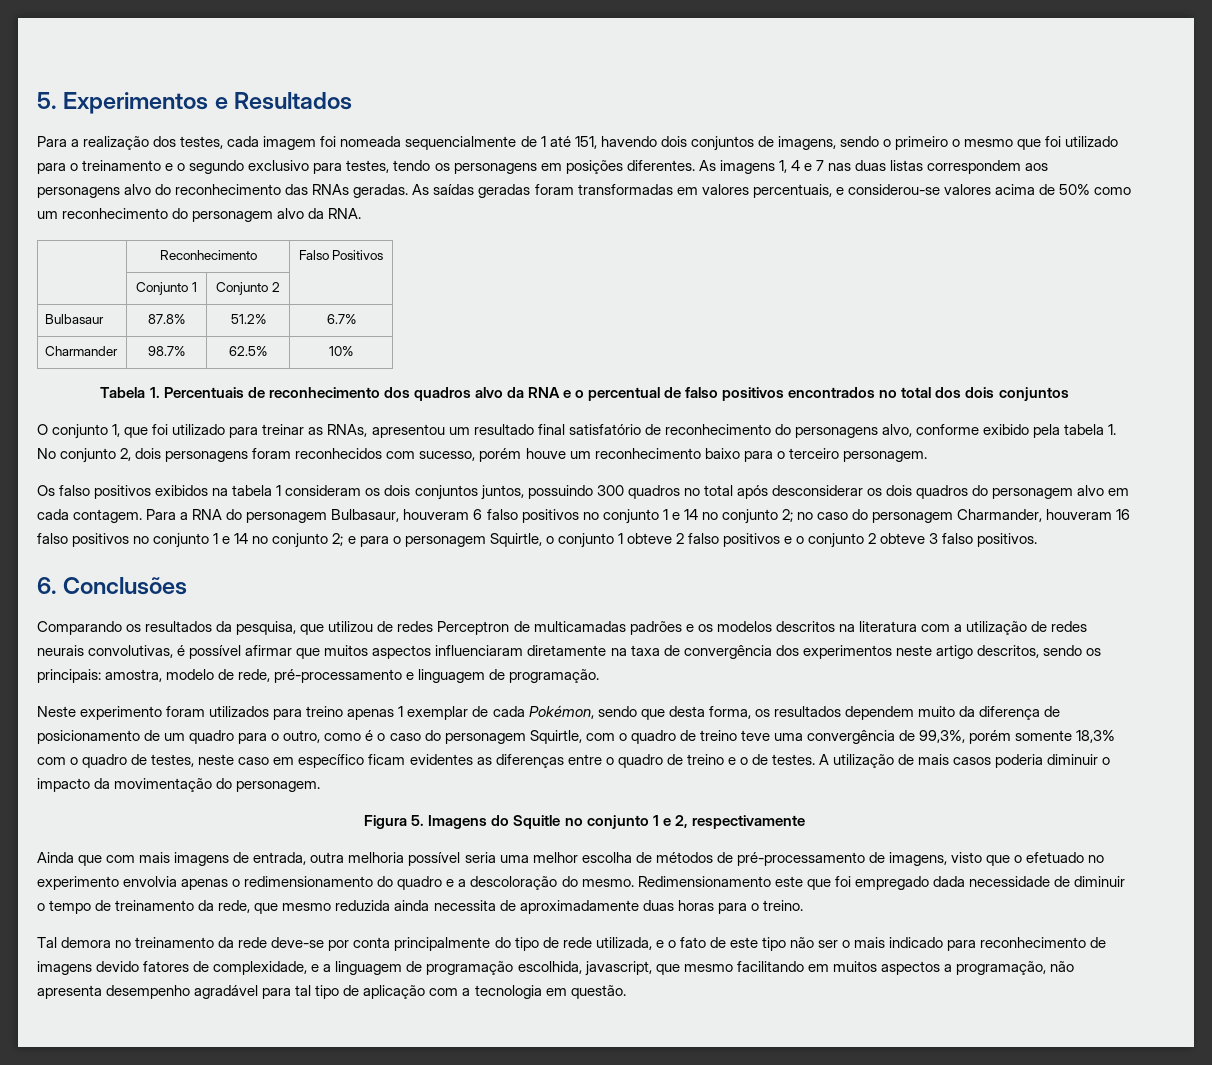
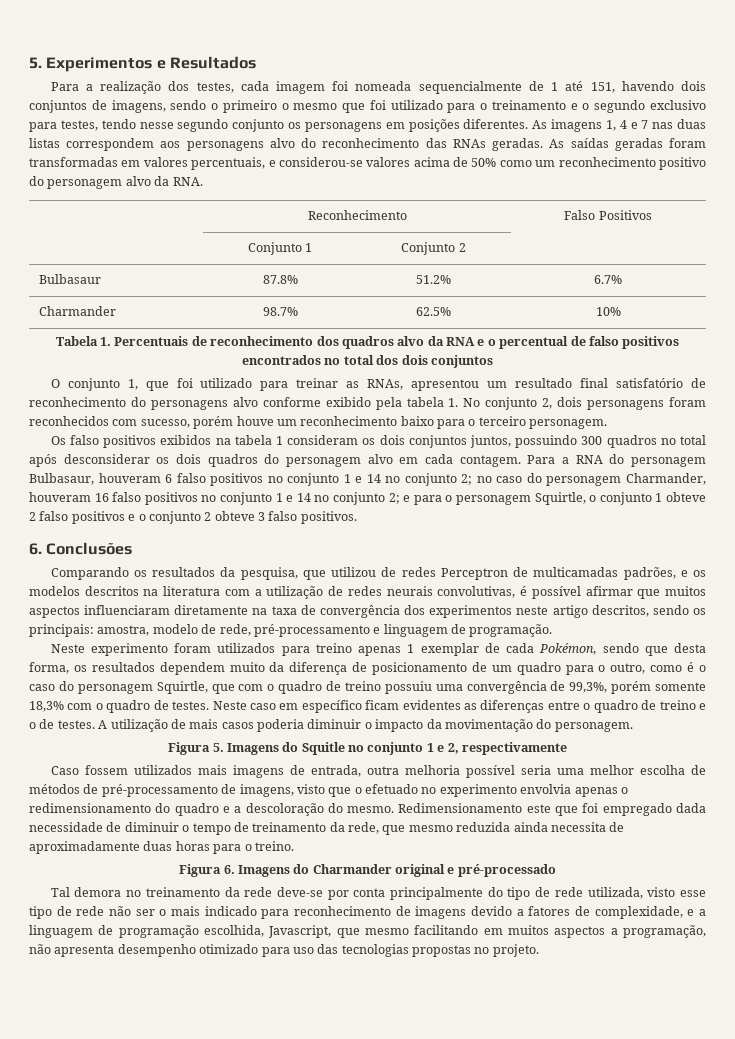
- Para a realização dos testes, cada imagem foi nomeada sequencialmente de 1 até 151, havendo dois conjuntos de imagens, sendo o primeiro o mesmo que foi utilizado para o treinamento e o segundo exclusivo para testes, tendo os personagens em posições diferentes.
+ Para a realização dos testes, cada imagem foi nomeada sequencialmente de 1 até 151, havendo dois conjuntos de imagens, sendo o primeiro o mesmo que foi utilizado para o treinamento e o segundo exclusivo para testes, tendo nesse segundo conjunto os personagens em posições diferentes.
- As saídas geradas foram transformadas em valores percentuais, e considerou-se valores acima de 50% como um reconhecimento do personagem alvo da RNA.
+ As saídas geradas foram transformadas em valores percentuais, e considerou-se valores acima de 50% como um reconhecimento positivo do personagem alvo da RNA.
- O conjunto 1, que foi utilizado para treinar as RNAs, apresentou um resultado final satisfatório de reconhecimento do personagens alvo, conforme exibido pela tabela 1. No conjunto 2, dois personagens foram reconhecidos com sucesso, porém houve um reconhecimento baixo para o terceiro personagem.
+ O conjunto 1, que foi utilizado para treinar as RNAs, apresentou um resultado final satisfatório de reconhecimento do personagens alvo conforme exibido pela tabela 1. No conjunto 2, dois personagens foram reconhecidos com sucesso, porém houve um reconhecimento baixo para o terceiro personagem.
- Comparando os resultados da pesquisa, que utilizou de redes Perceptron de multicamadas padrões e os modelos descritos na literatura com a utilização de redes neurais convolutivas, é possível afirmar que muitos aspectos influenciaram diretamente na taxa de convergência dos experimentos neste artigo descritos, sendo os principais: amostra, modelo de rede, pré-processamento e linguagem de programação.
+ Comparando os resultados da pesquisa, que utilizou de redes Perceptron de multicamadas padrões, e os modelos descritos na literatura com a utilização de redes neurais convolutivas, é possível afirmar que muitos aspectos influenciaram diretamente na taxa de convergência dos experimentos neste artigo descritos, sendo os principais: amostra, modelo de rede, pré-processamento e linguagem de programação.
- Neste experimento foram utilizados para treino apenas 1 exemplar de cada Pokémon, sendo que desta forma, os resultados dependem muito da diferença de posicionamento de um quadro para o outro, como é o caso do personagem Squirtle, com o quadro de treino teve uma convergência de 99,3%, porém somente 18,3% com o quadro de testes, neste caso em específico ficam evidentes as diferenças entre o quadro de treino e o de testes.
+ Neste experimento foram utilizados para treino apenas 1 exemplar de cada Pokémon, sendo que desta forma, os resultados dependem muito da diferença de posicionamento de um quadro para o outro, como é o caso do personagem Squirtle, que com o quadro de treino possuiu uma convergência de 99,3%, porém somente 18,3% com o quadro de testes. Neste caso em específico ficam evidentes as diferenças entre o quadro de treino e o de testes.
- Ainda que com mais imagens de entrada, outra melhoria possível seria uma melhor escolha de métodos de pré-processamento de imagens, visto que o efetuado no experimento envolvia apenas o redimensionamento do quadro e a descoloração do mesmo.
+ Caso fossem utilizados mais imagens de entrada, outra melhoria possível seria uma melhor escolha de métodos de pré-processamento de imagens, visto que o efetuado no experimento envolvia apenas o redimensionamento do quadro e a descoloração do mesmo.
+ Figura 6. Imagens do Charmander original e pré-processado
- Tal demora no treinamento da rede deve-se por conta principalmente do tipo de rede utilizada, e o fato de este tipo não ser o mais indicado para reconhecimento de imagens devido fatores de complexidade, e a linguagem de programação escolhida, javascript, que mesmo facilitando em muitos aspectos a programação, não apresenta desempenho agradável para tal tipo de aplicação com a tecnologia em questão.
+ Tal demora no treinamento da rede deve-se por conta principalmente do tipo de rede utilizada, visto esse tipo de rede não ser o mais indicado para reconhecimento de imagens devido a fatores de complexidade, e a linguagem de programação escolhida, Javascript, que mesmo facilitando em muitos aspectos a programação, não apresenta desempenho otimizado para uso das tecnologias propostas no projeto.

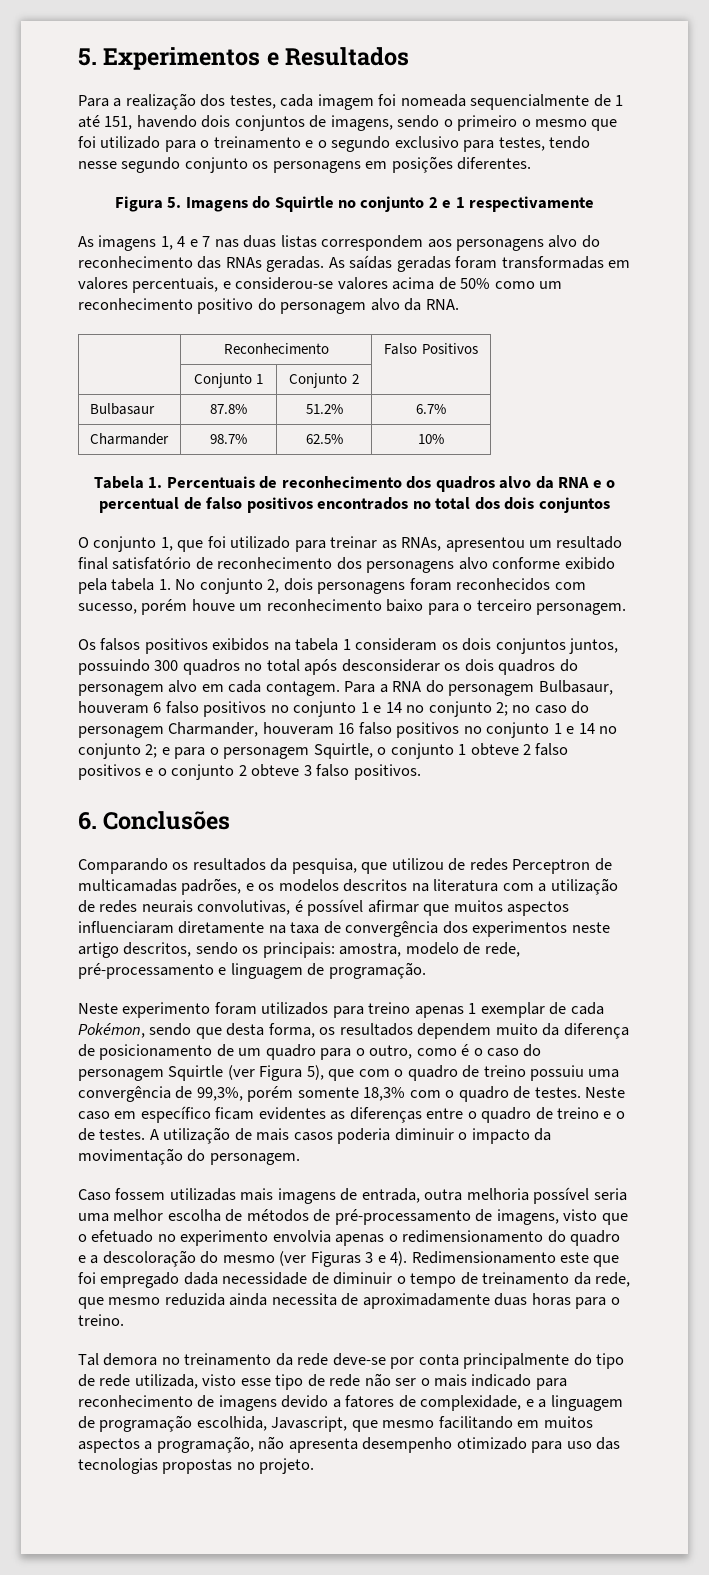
- Para a realização dos testes, cada imagem foi nomeada sequencialmente de 1 até 151, havendo dois conjuntos de imagens, sendo o primeiro o mesmo que foi utilizado para o treinamento e o segundo exclusivo para testes, tendo nesse segundo conjunto os personagens em posições diferentes. As imagens 1, 4 e 7 nas duas listas correspondem aos personagens alvo do reconhecimento das RNAs geradas.
+ Para a realização dos testes, cada imagem foi nomeada sequencialmente de 1 até 151, havendo dois conjuntos de imagens, sendo o primeiro o mesmo que foi utilizado para o treinamento e o segundo exclusivo para testes, tendo nesse segundo conjunto os personagens em posições diferentes.
+ Figura 5. Imagens do Squirtle no conjunto 2 e 1 respectivamente
+ As imagens 1, 4 e 7 nas duas listas correspondem aos personagens alvo do reconhecimento das RNAs geradas.
- O conjunto 1, que foi utilizado para treinar as RNAs, apresentou um resultado final satisfatório de reconhecimento do personagens alvo conforme exibido pela tabela 1. No conjunto 2, dois personagens foram reconhecidos com sucesso, porém houve um reconhecimento baixo para o terceiro personagem.
+ O conjunto 1, que foi utilizado para treinar as RNAs, apresentou um resultado final satisfatório de reconhecimento dos personagens alvo conforme exibido pela tabela 1. No conjunto 2, dois personagens foram reconhecidos com sucesso, porém houve um reconhecimento baixo para o terceiro personagem.
- Os falso positivos exibidos na tabela 1 consideram os dois conjuntos juntos, possuindo 300 quadros no total após desconsiderar os dois quadros do personagem alvo em cada contagem.
+ Os falsos positivos exibidos na tabela 1 consideram os dois conjuntos juntos, possuindo 300 quadros no total após desconsiderar os dois quadros do personagem alvo em cada contagem.
- Neste experimento foram utilizados para treino apenas 1 exemplar de cada Pokémon, sendo que desta forma, os resultados dependem muito da diferença de posicionamento de um quadro para o outro, como é o caso do personagem Squirtle, que com o quadro de treino possuiu uma convergência de 99,3%, porém somente 18,3% com o quadro de testes.
+ Neste experimento foram utilizados para treino apenas 1 exemplar de cada Pokémon, sendo que desta forma, os resultados dependem muito da diferença de posicionamento de um quadro para o outro, como é o caso do personagem Squirtle (ver Figura 5), que com o quadro de treino possuiu uma convergência de 99,3%, porém somente 18,3% com o quadro de testes.
- Figura 5. Imagens do Squitle no conjunto 1 e 2, respectivamente
- Caso fossem utilizados mais imagens de entrada, outra melhoria possível seria uma melhor escolha de métodos de pré-processamento de imagens, visto que o efetuado no experimento envolvia apenas o redimensionamento do quadro e a descoloração do mesmo.
+ Caso fossem utilizadas mais imagens de entrada, outra melhoria possível seria uma melhor escolha de métodos de pré-processamento de imagens, visto que o efetuado no experimento envolvia apenas o redimensionamento do quadro e a descoloração do mesmo (ver Figuras 3 e 4).
- Figura 6. Imagens do Charmander original e pré-processado

